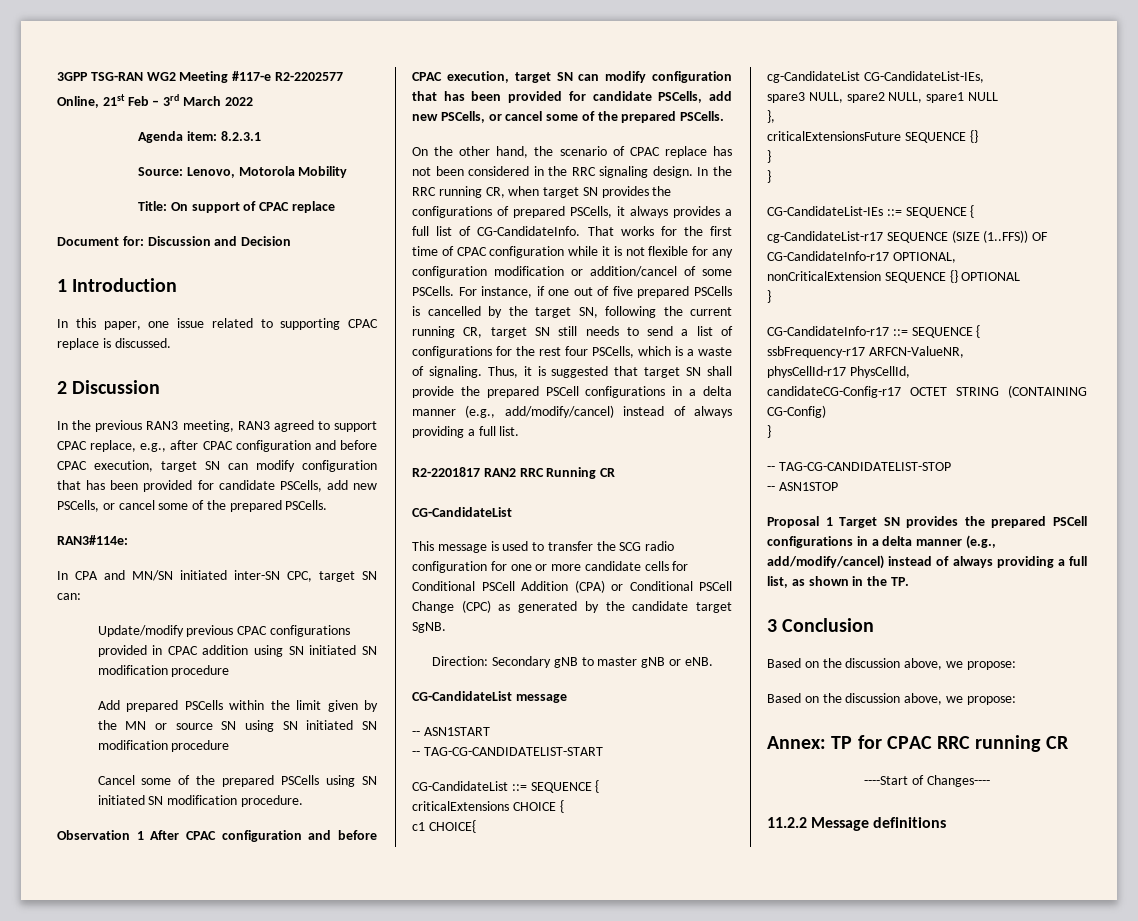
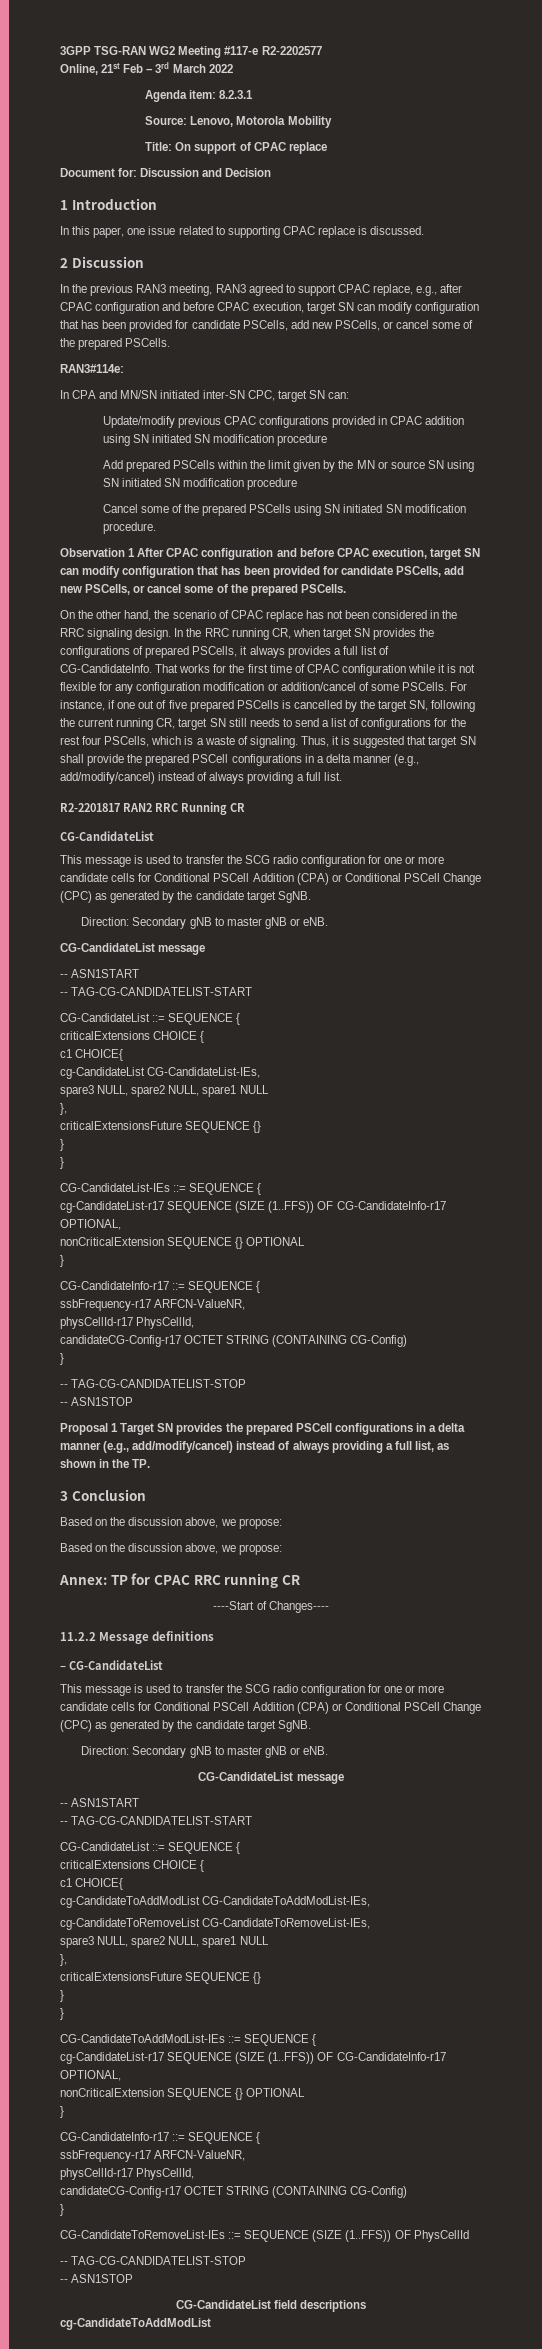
+ – CG-CandidateList
+ This message is used to transfer the SCG radio configuration for one or more candidate cells for Conditional PSCell Addition (CPA) or Conditional PSCell Change (CPC) as generated by the candidate target SgNB.
+ Direction: Secondary gNB to master gNB or eNB.
+ CG-CandidateList message
+ -- ASN1START
+ -- TAG-CG-CANDIDATELIST-START
+ CG-CandidateList ::= SEQUENCE {
+ criticalExtensions CHOICE {
+ c1 CHOICE{
+ cg-CandidateToAddModList CG-CandidateToAddModList-IEs,
+ cg-CandidateToRemoveList CG-CandidateToRemoveList-IEs,
+ spare3 NULL, spare2 NULL, spare1 NULL
+ },
+ criticalExtensionsFuture SEQUENCE {}
+ }
+ }
+ CG-CandidateToAddModList-IEs ::= SEQUENCE {
+ cg-CandidateList-r17 SEQUENCE (SIZE (1..FFS)) OF CG-CandidateInfo-r17 OPTIONAL,
+ nonCriticalExtension SEQUENCE {} OPTIONAL
+ }
+ CG-CandidateInfo-r17 ::= SEQUENCE {
+ ssbFrequency-r17 ARFCN-ValueNR,
+ physCellId-r17 PhysCellId,
+ candidateCG-Config-r17 OCTET STRING (CONTAINING CG-Config)
+ }
+ CG-CandidateToRemoveList-IEs ::= SEQUENCE (SIZE (1..FFS)) OF PhysCellId
+ -- TAG-CG-CANDIDATELIST-STOP
+ -- ASN1STOP
+ CG-CandidateList field descriptions
+ cg-CandidateToAddModList

